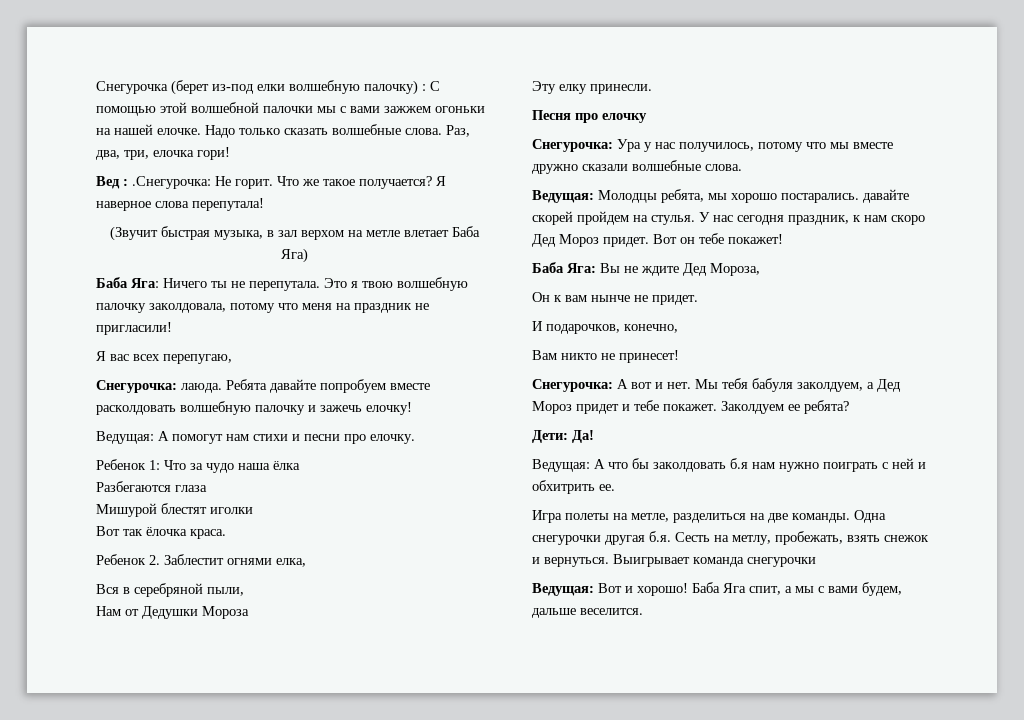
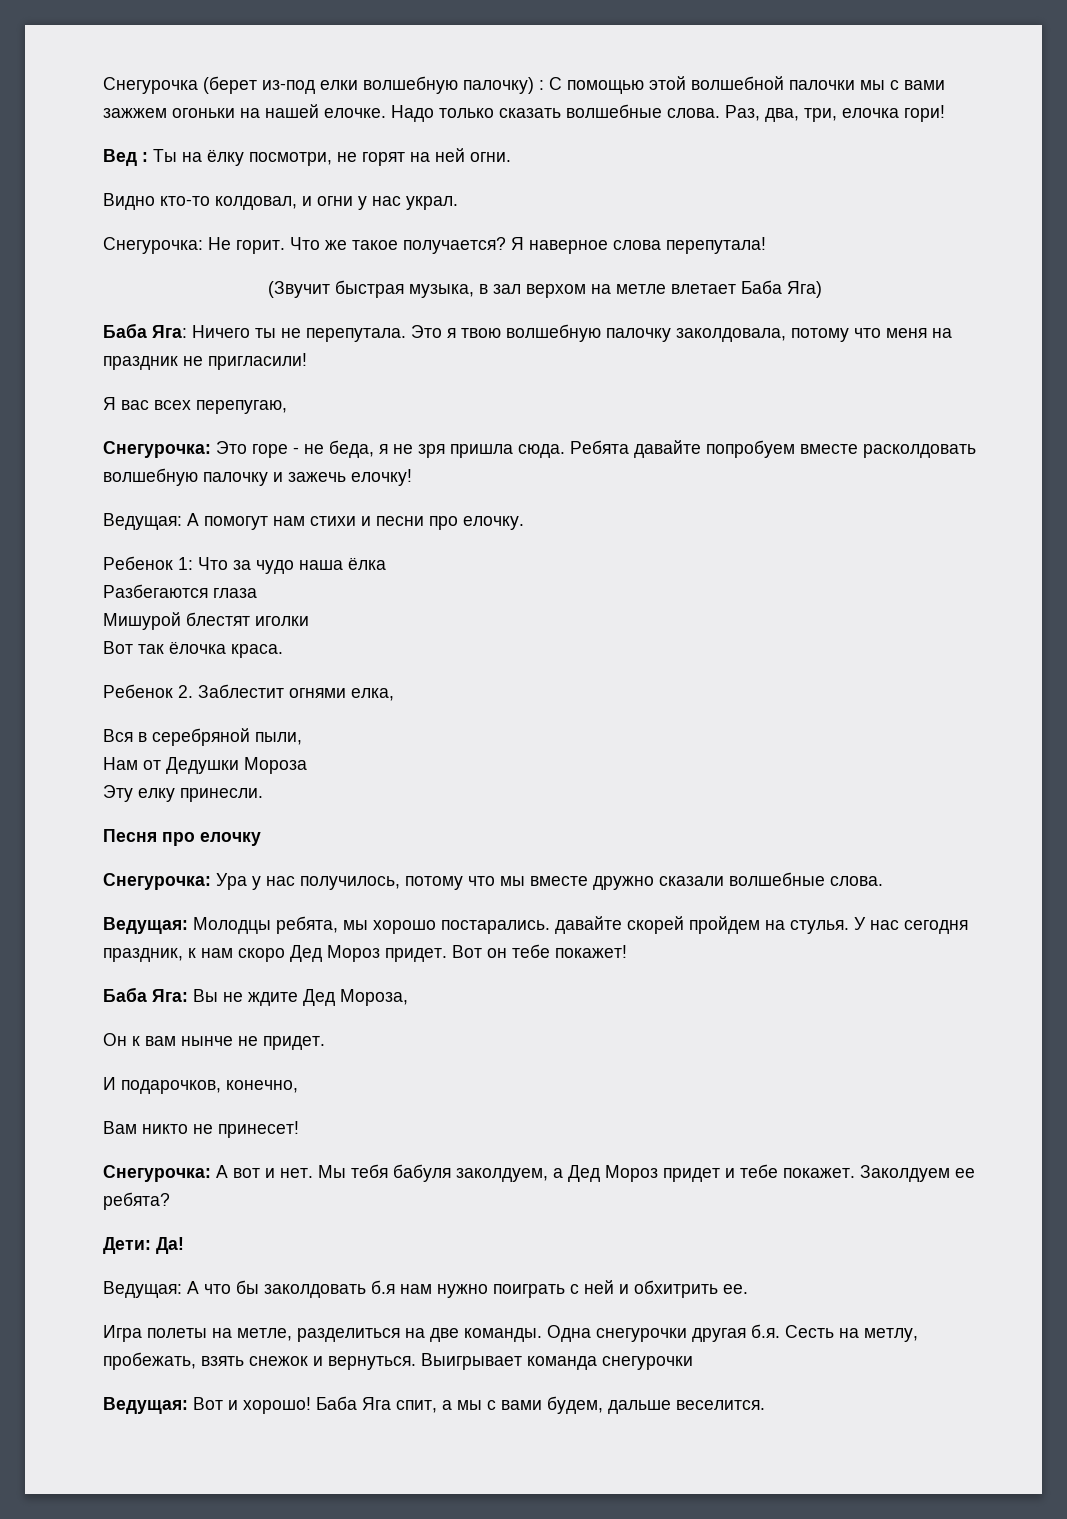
- Вед : .Снегурочка: Не горит.
+ Вед : Ты на ёлку посмотри, не горят на ней огни.
+ Видно кто-то колдовал, и огни у нас украл.
+ Снегурочка: Не горит.
- Снегурочка: лаюда.
+ Снегурочка: Это горе - не беда, я не зря пришла сюда.

